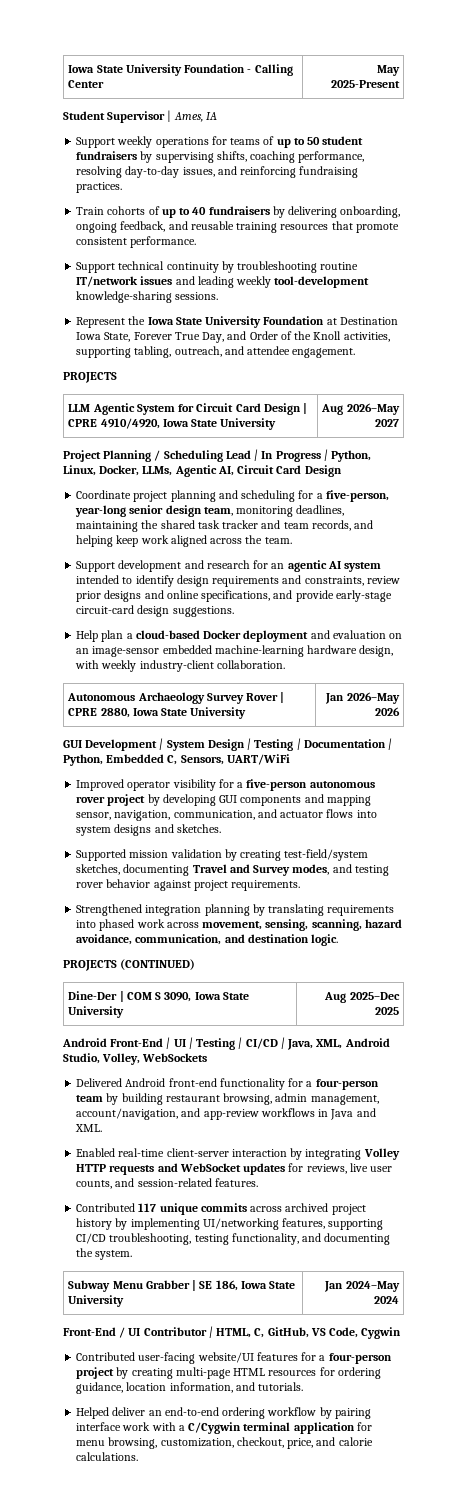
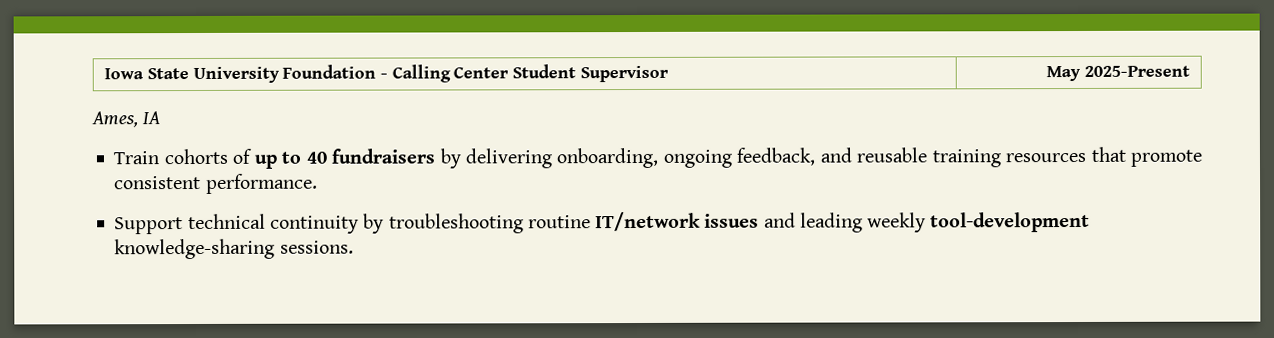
- Iowa State University Foundation - Calling Center | May 2025-Present
+ Iowa State University Foundation - Calling Center Student Supervisor | May 2025-Present
- Student Supervisor | Ames, IA
+ Ames, IA
- Support weekly operations for teams of up to 50 student fundraisers by supervising shifts, coaching performance, resolving day-to-day issues, and reinforcing fundraising practices.
- Represent the Iowa State University Foundation at Destination Iowa State, Forever True Day, and Order of the Knoll activities, supporting tabling, outreach, and attendee engagement.
- PROJECTS
- LLM Agentic System for Circuit Card Design | CPRE 4910/4920, Iowa State University | Aug 2026–May 2027
- Project Planning / Scheduling Lead | In Progress | Python, Linux, Docker, LLMs, Agentic AI, Circuit Card Design
- Coordinate project planning and scheduling for a five-person, year-long senior design team, monitoring deadlines, maintaining the shared task tracker and team records, and helping keep work aligned across the team.
- Support development and research for an agentic AI system intended to identify design requirements and constraints, review prior designs and online specifications, and provide early-stage circuit-card design suggestions.
- Help plan a cloud-based Docker deployment and evaluation on an image-sensor embedded machine-learning hardware design, with weekly industry-client collaboration.
- Autonomous Archaeology Survey Rover | CPRE 2880, Iowa State University | Jan 2026–May 2026
- GUI Development | System Design | Testing | Documentation | Python, Embedded C, Sensors, UART/WiFi
- Improved operator visibility for a five-person autonomous rover project by developing GUI components and mapping sensor, navigation, communication, and actuator flows into system designs and sketches.
- Supported mission validation by creating test-field/system sketches, documenting Travel and Survey modes, and testing rover behavior against project requirements.
- Strengthened integration planning by translating requirements into phased work across movement, sensing, scanning, hazard avoidance, communication, and destination logic.
- PROJECTS (CONTINUED)
- Dine-Der | COM S 3090, Iowa State University | Aug 2025–Dec 2025
- Android Front-End | UI | Testing | CI/CD | Java, XML, Android Studio, Volley, WebSockets
- Delivered Android front-end functionality for a four-person team by building restaurant browsing, admin management, account/navigation, and app-review workflows in Java and XML.
- Enabled real-time client-server interaction by integrating Volley HTTP requests and WebSocket updates for reviews, live user counts, and session-related features.
- Contributed 117 unique commits across archived project history by implementing UI/networking features, supporting CI/CD troubleshooting, testing functionality, and documenting the system.
- Subway Menu Grabber | SE 186, Iowa State University | Jan 2024–May 2024
- Front-End / UI Contributor | HTML, C, GitHub, VS Code, Cygwin
- Contributed user-facing website/UI features for a four-person project by creating multi-page HTML resources for ordering guidance, location information, and tutorials.
- Helped deliver an end-to-end ordering workflow by pairing interface work with a C/Cygwin terminal application for menu browsing, customization, checkout, price, and calorie calculations.

